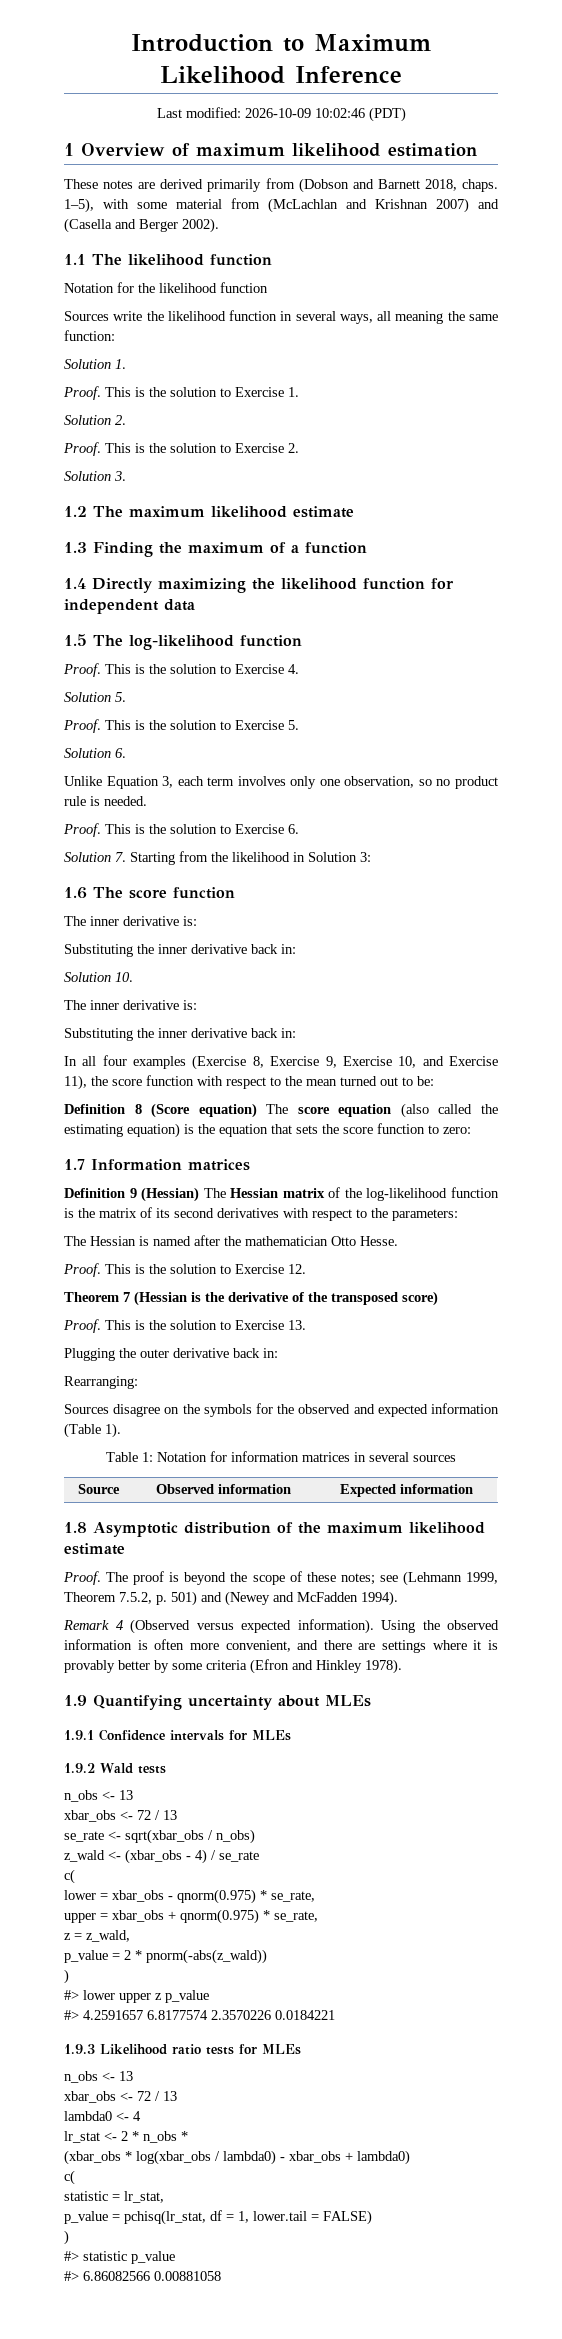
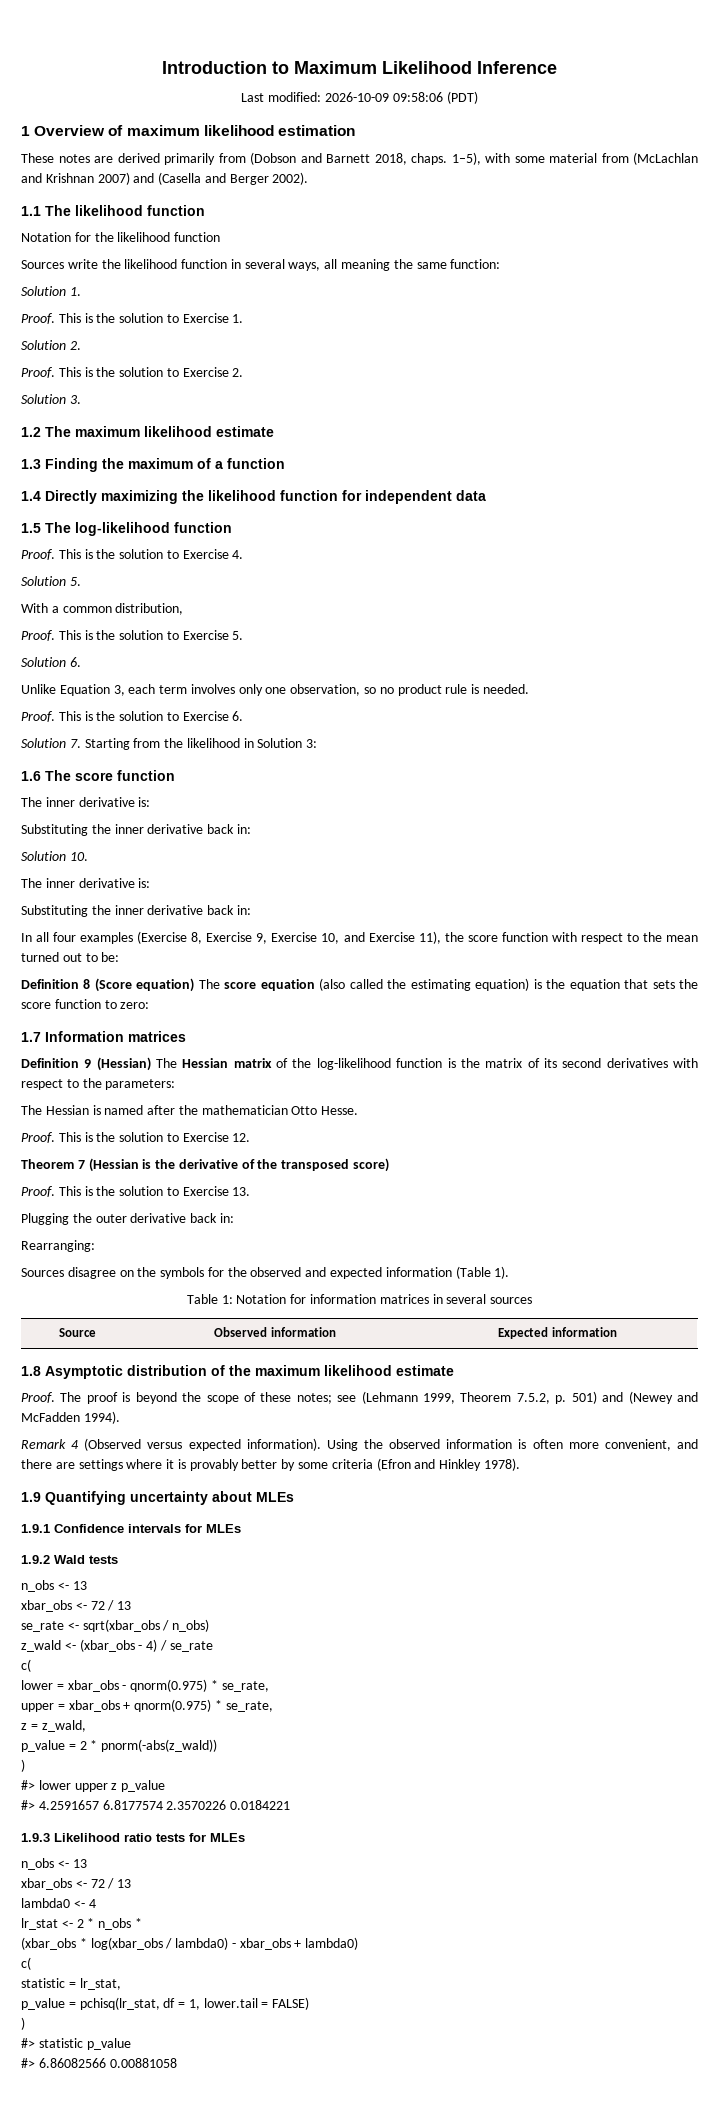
- Last modified: 2026-10-09 10:02:46 (PDT)
+ Last modified: 2026-10-09 09:58:06 (PDT)
+ With a common distribution,

